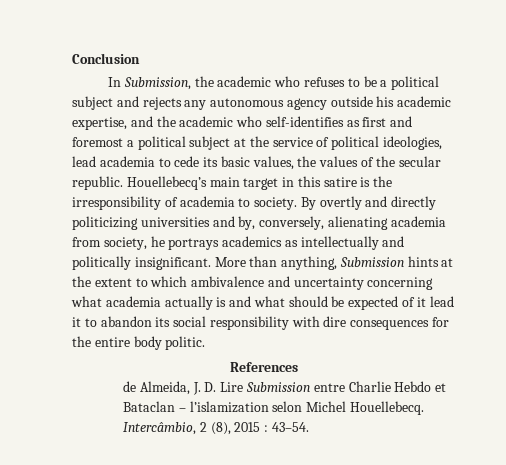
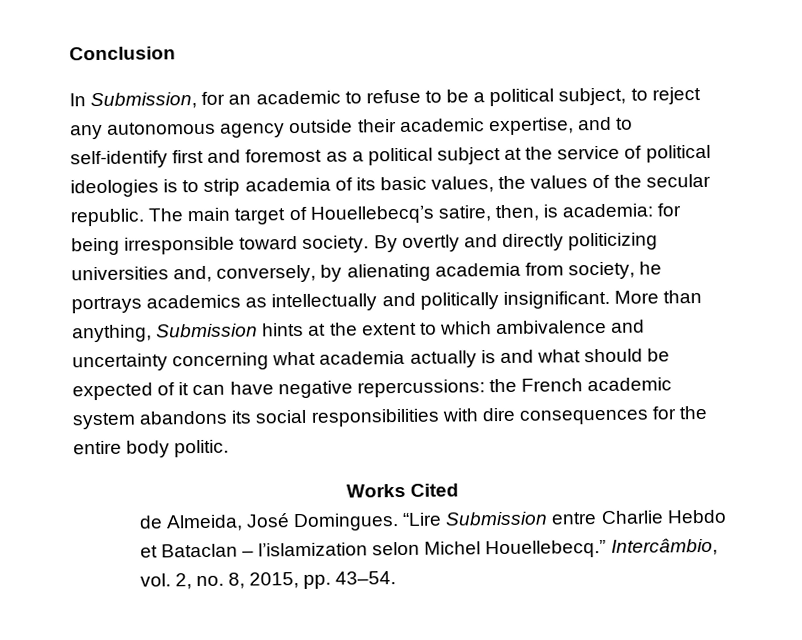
- In Submission, the academic who refuses to be a political subject and rejects any autonomous agency outside his academic expertise, and the academic who self-identifies as first and foremost a political subject at the service of political ideologies, lead academia to cede its basic values, the values of the secular republic.
+ In Submission, for an academic to refuse to be a political subject, to reject any autonomous agency outside their academic expertise, and to self-identify first and foremost as a political subject at the service of political ideologies is to strip academia of its basic values, the values of the secular republic.
- Houellebecq’s main target in this satire is the irresponsibility of academia to society.
+ The main target of Houellebecq’s satire, then, is academia: for being irresponsible toward society.
- By overtly and directly politicizing universities and by, conversely, alienating academia from society, he portrays academics as intellectually and politically insignificant.
+ By overtly and directly politicizing universities and, conversely, by alienating academia from society, he portrays academics as intellectually and politically insignificant.
- More than anything, Submission hints at the extent to which ambivalence and uncertainty concerning what academia actually is and what should be expected of it lead it to abandon its social responsibility with dire consequences for the entire body politic.
+ More than anything, Submission hints at the extent to which ambivalence and uncertainty concerning what academia actually is and what should be expected of it can have negative repercussions: the French academic system abandons its social responsibilities with dire consequences for the entire body politic.
- References
+ Works Cited
- de Almeida, J. D. Lire Submission entre Charlie Hebdo et Bataclan – l’islamization selon Michel Houellebecq. Intercâmbio, 2 (8), 2015 : 43–54.
+ de Almeida, José Domingues. “Lire Submission entre Charlie Hebdo et Bataclan – l’islamization selon Michel Houellebecq.” Intercâmbio, vol. 2, no. 8, 2015, pp. 43–54.

